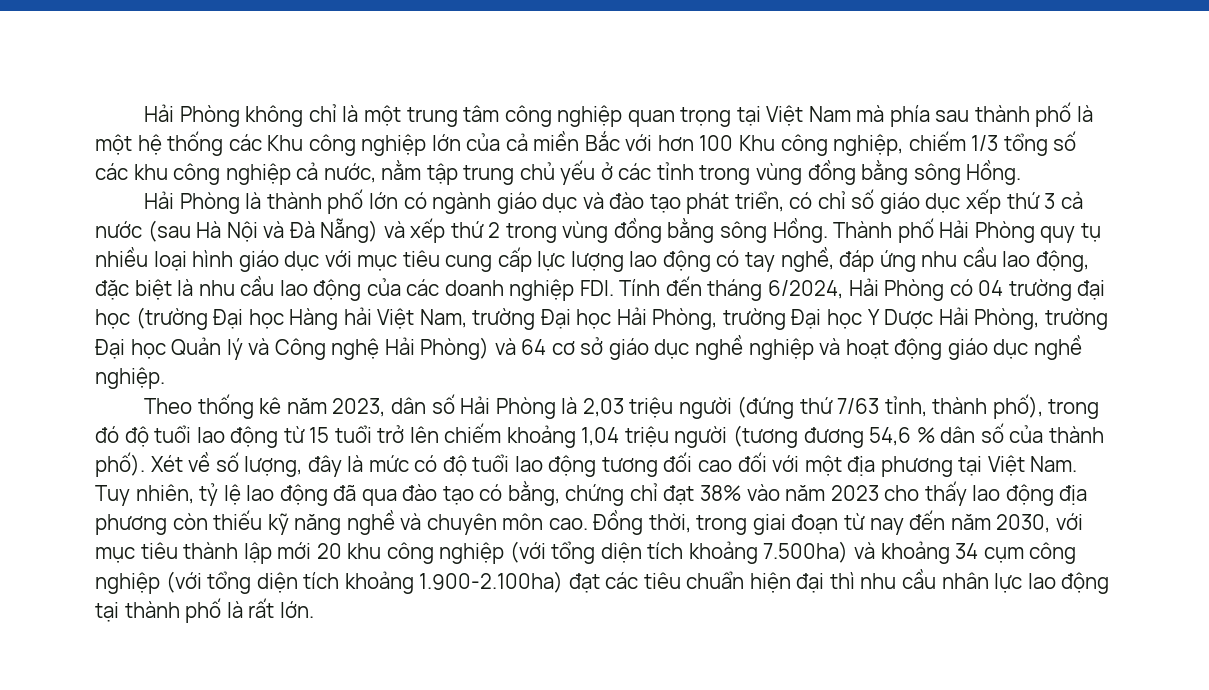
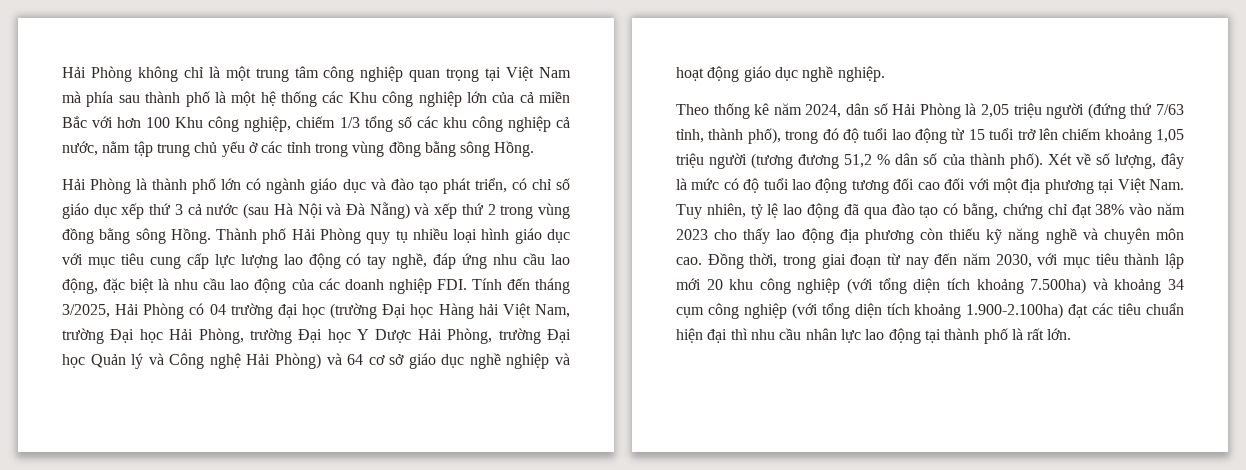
- Thành phố Hải Phòng quy tụ nhiều loại hình giáo dục với mục tiêu cung cấp lực lượng lao động có tay nghề, đáp ứng nhu cầu lao động, đặc biệt là nhu cầu lao động của các doanh nghiệp FDI. Tính đến tháng 6/2024, Hải Phòng có 04 trường đại học (trường Đại học Hàng hải Việt Nam, trường Đại học Hải Phòng, trường Đại học Y Dược Hải Phòng, trường Đại học Quản lý và Công nghệ Hải Phòng) và 64 cơ sở giáo dục nghề nghiệp và hoạt động giáo dục nghề nghiệp.
+ Thành phố Hải Phòng quy tụ nhiều loại hình giáo dục với mục tiêu cung cấp lực lượng lao động có tay nghề, đáp ứng nhu cầu lao động, đặc biệt là nhu cầu lao động của các doanh nghiệp FDI. Tính đến tháng 3/2025, Hải Phòng có 04 trường đại học (trường Đại học Hàng hải Việt Nam, trường Đại học Hải Phòng, trường Đại học Y Dược Hải Phòng, trường Đại học Quản lý và Công nghệ Hải Phòng) và 64 cơ sở giáo dục nghề nghiệp và hoạt động giáo dục nghề nghiệp.
- Theo thống kê năm 2023, dân số Hải Phòng là 2,03 triệu người (đứng thứ 7/63 tỉnh, thành phố), trong đó độ tuổi lao động từ 15 tuổi trở lên chiếm khoảng 1,04 triệu người (tương đương 54,6 % dân số của thành phố).
+ Theo thống kê năm 2024, dân số Hải Phòng là 2,05 triệu người (đứng thứ 7/63 tỉnh, thành phố), trong đó độ tuổi lao động từ 15 tuổi trở lên chiếm khoảng 1,05 triệu người (tương đương 51,2 % dân số của thành phố).

